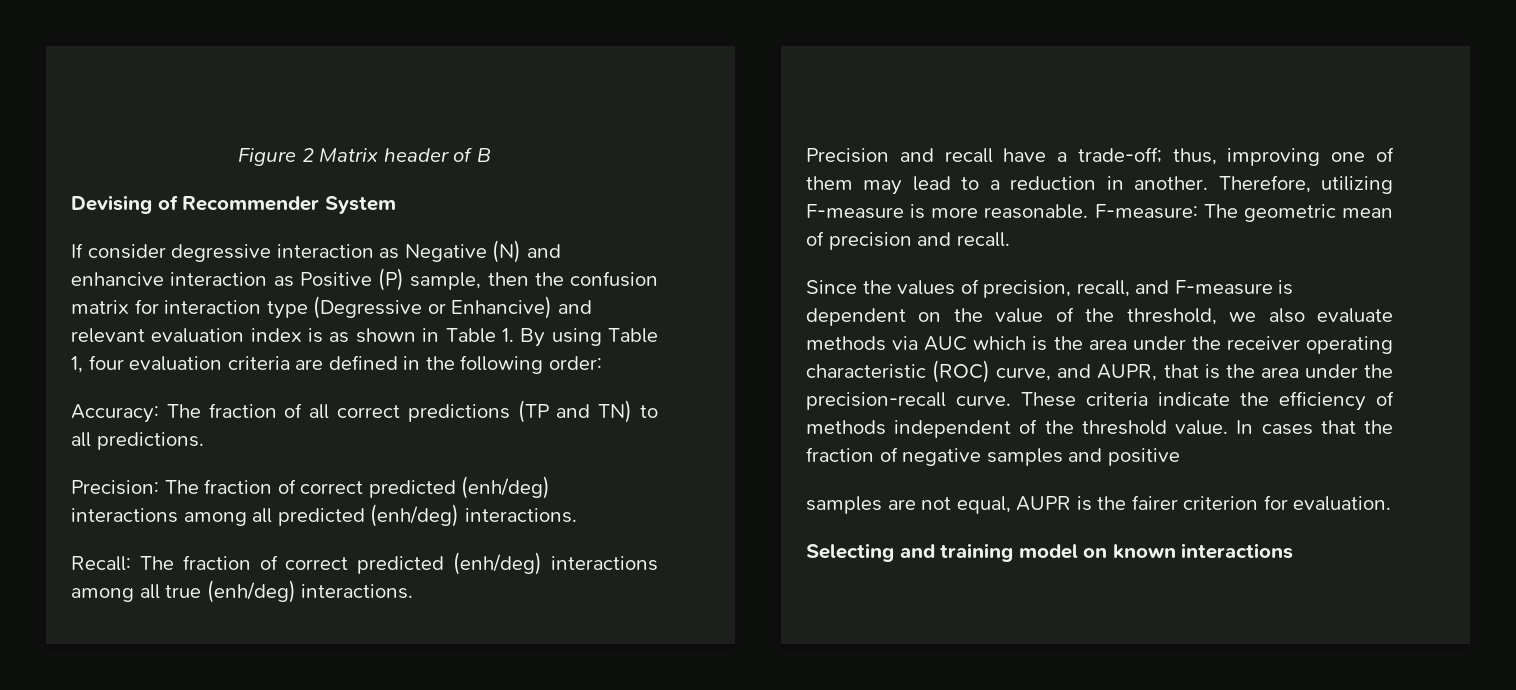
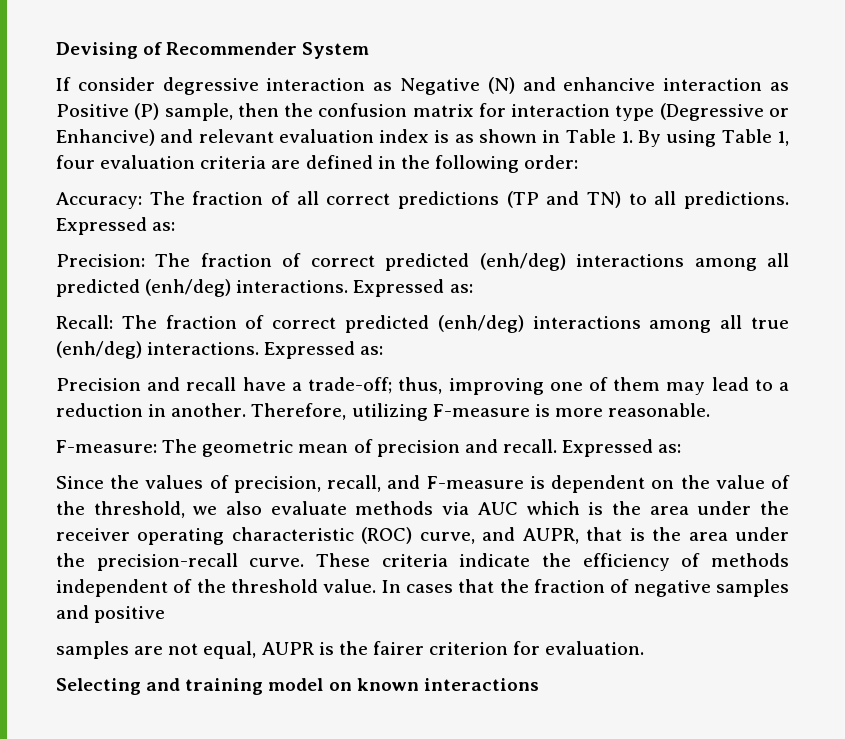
- Figure 2 Matrix header of B
- Accuracy: The fraction of all correct predictions (TP and TN) to all predictions.
+ Accuracy: The fraction of all correct predictions (TP and TN) to all predictions. Expressed as:
- Precision: The fraction of correct predicted (enh/deg) interactions among all predicted (enh/deg) interactions.
+ Precision: The fraction of correct predicted (enh/deg) interactions among all predicted (enh/deg) interactions. Expressed as:
- Recall: The fraction of correct predicted (enh/deg) interactions among all true (enh/deg) interactions.
+ Recall: The fraction of correct predicted (enh/deg) interactions among all true (enh/deg) interactions. Expressed as:
- Therefore, utilizing F-measure is more reasonable. F-measure: The geometric mean of precision and recall.
+ Therefore, utilizing F-measure is more reasonable.
+ F-measure: The geometric mean of precision and recall. Expressed as:

